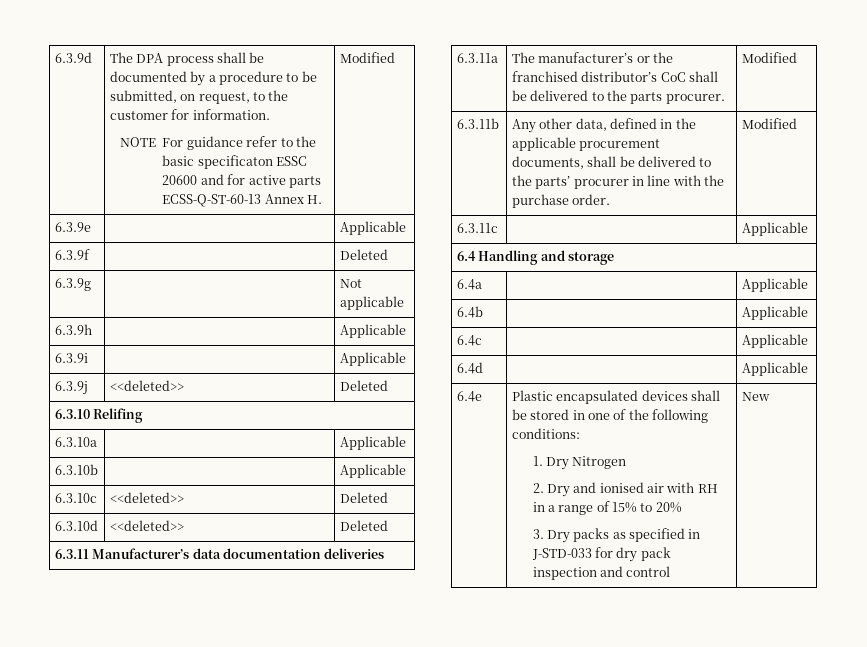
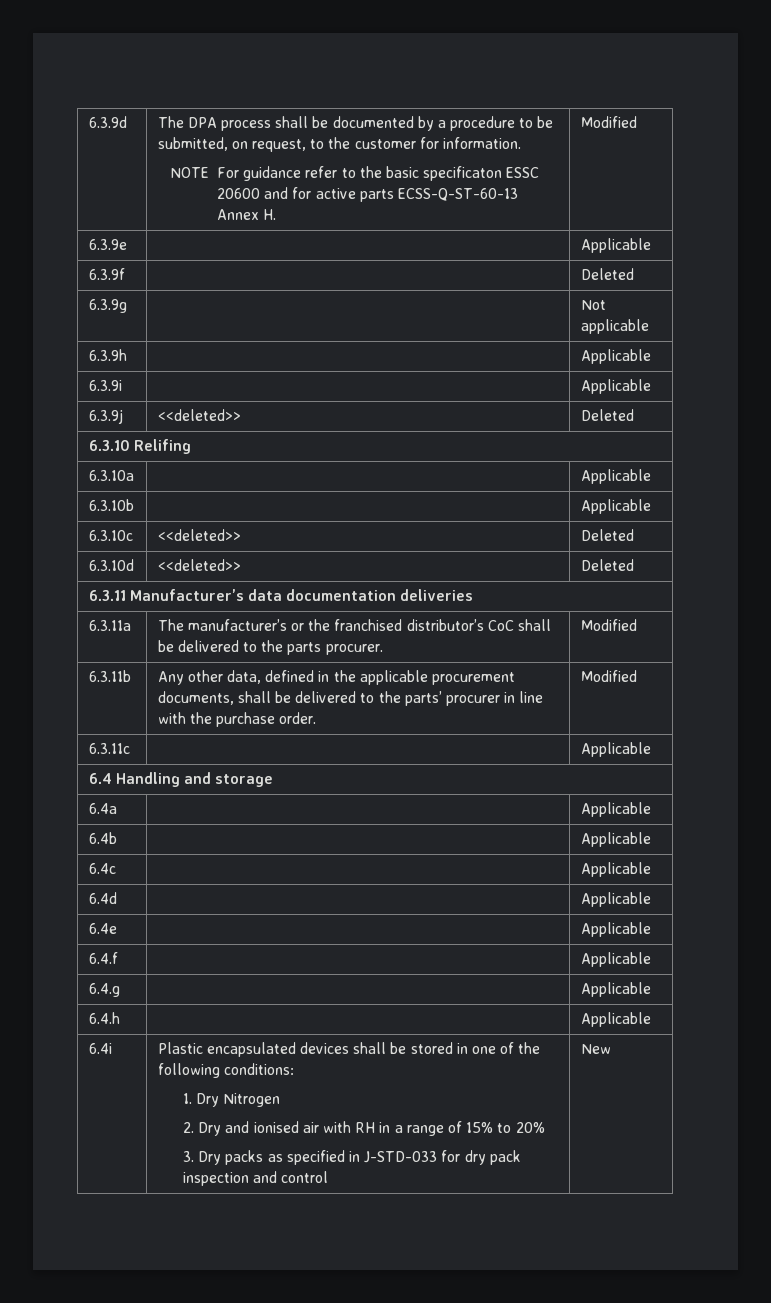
- 6.4e
+ 6.4e | | Applicable
+ 6.4.f | | Applicable
+ 6.4.g | | Applicable
+ 6.4.h | | Applicable
+ 6.4i

